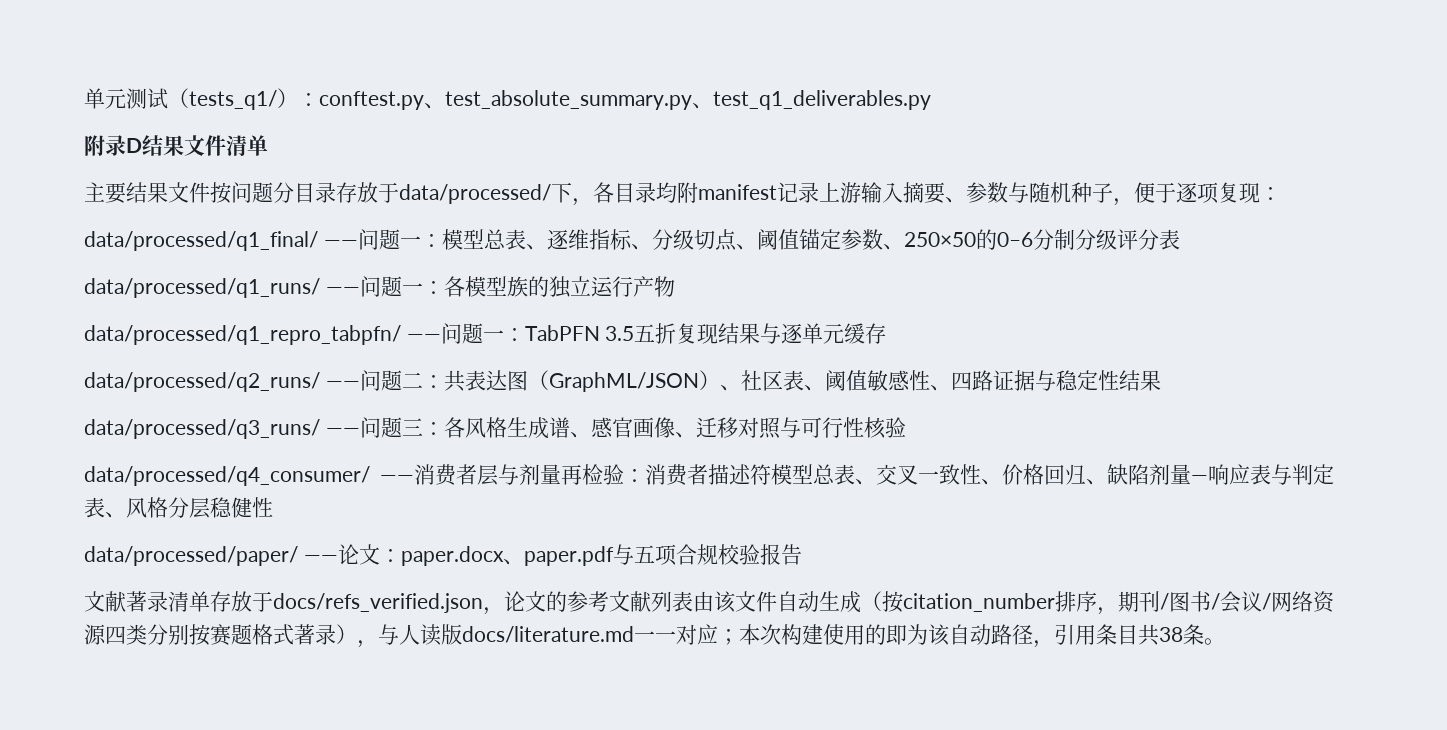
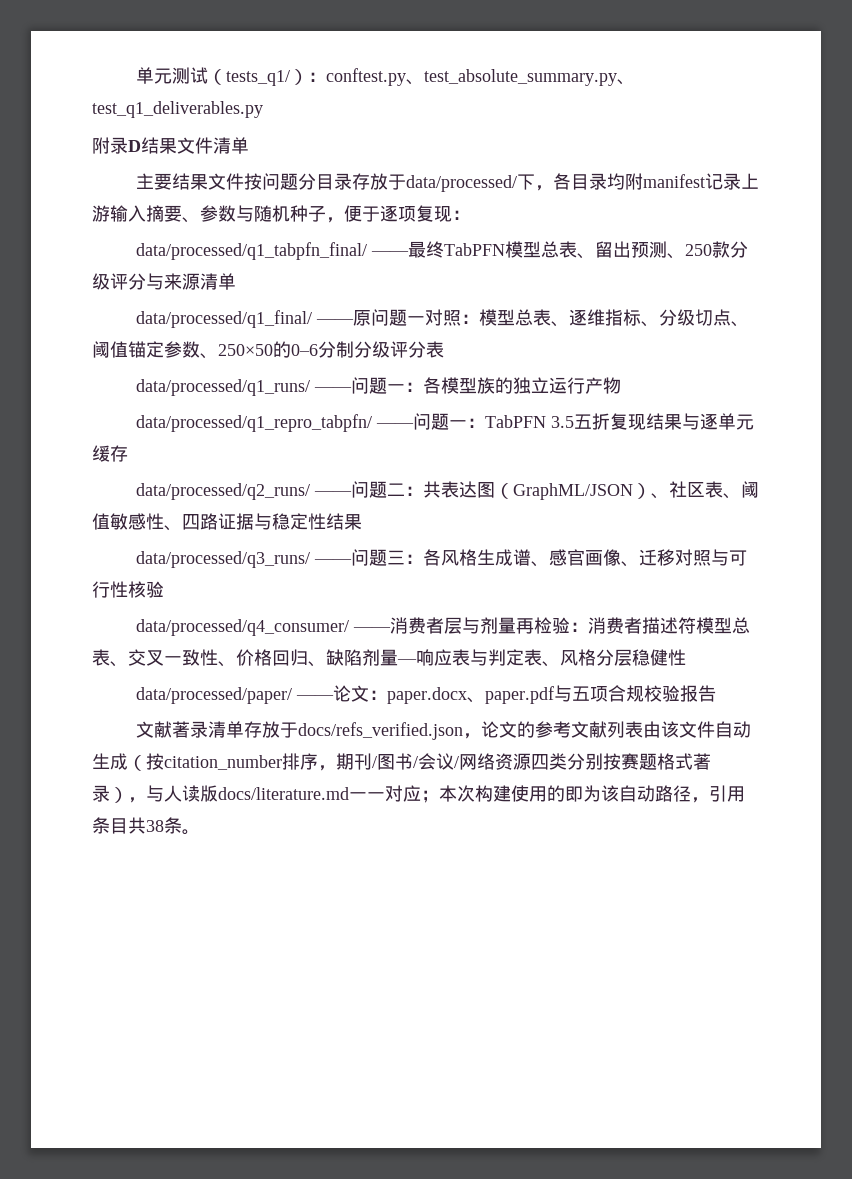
+ data/processed/q1_tabpfn_final/ ——最终TabPFN模型总表、留出预测、250款分级评分与来源清单
- data/processed/q1_final/ ——问题一：模型总表、逐维指标、分级切点、阈值锚定参数、250×50的0–6分制分级评分表
+ data/processed/q1_final/ ——原问题一对照：模型总表、逐维指标、分级切点、阈值锚定参数、250×50的0–6分制分级评分表

